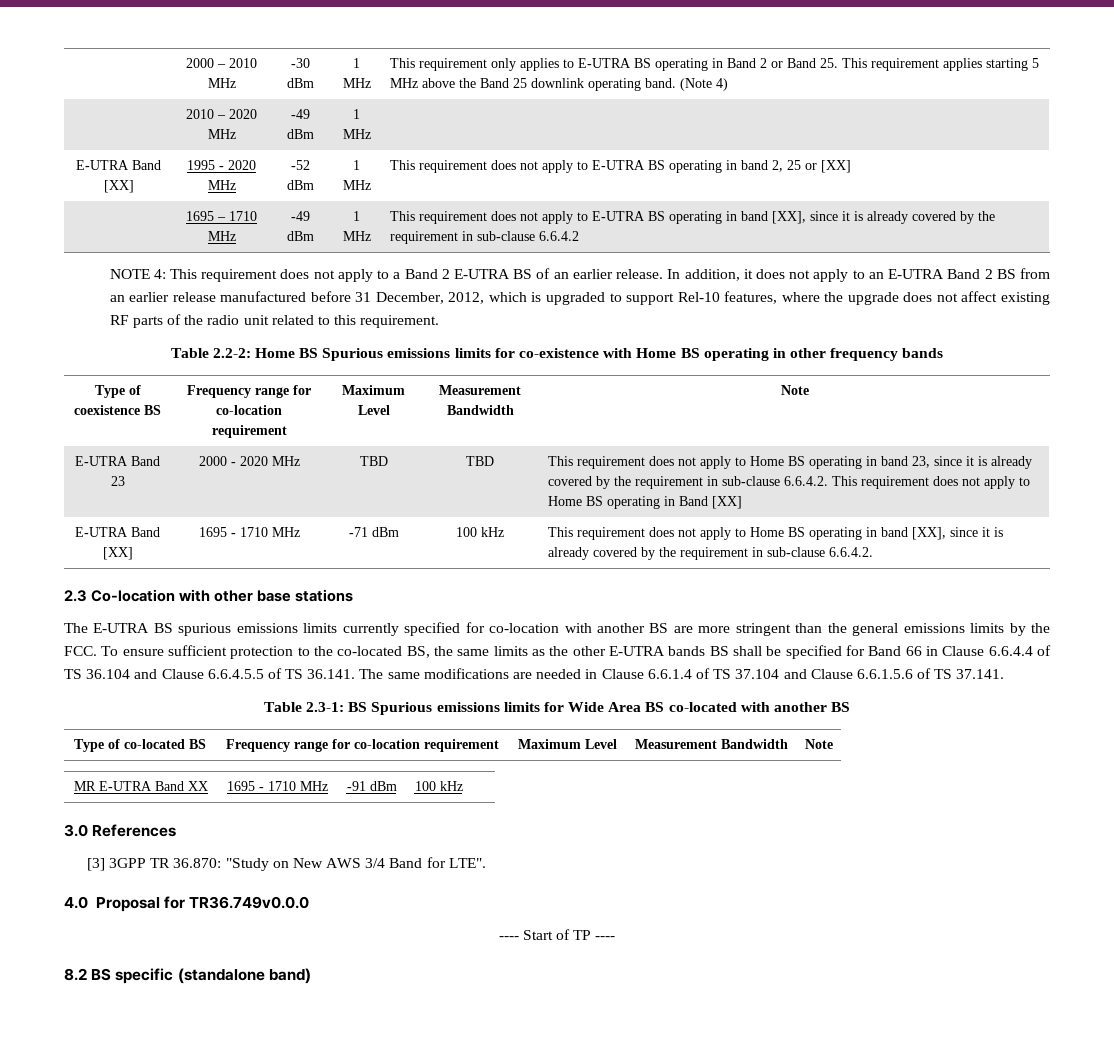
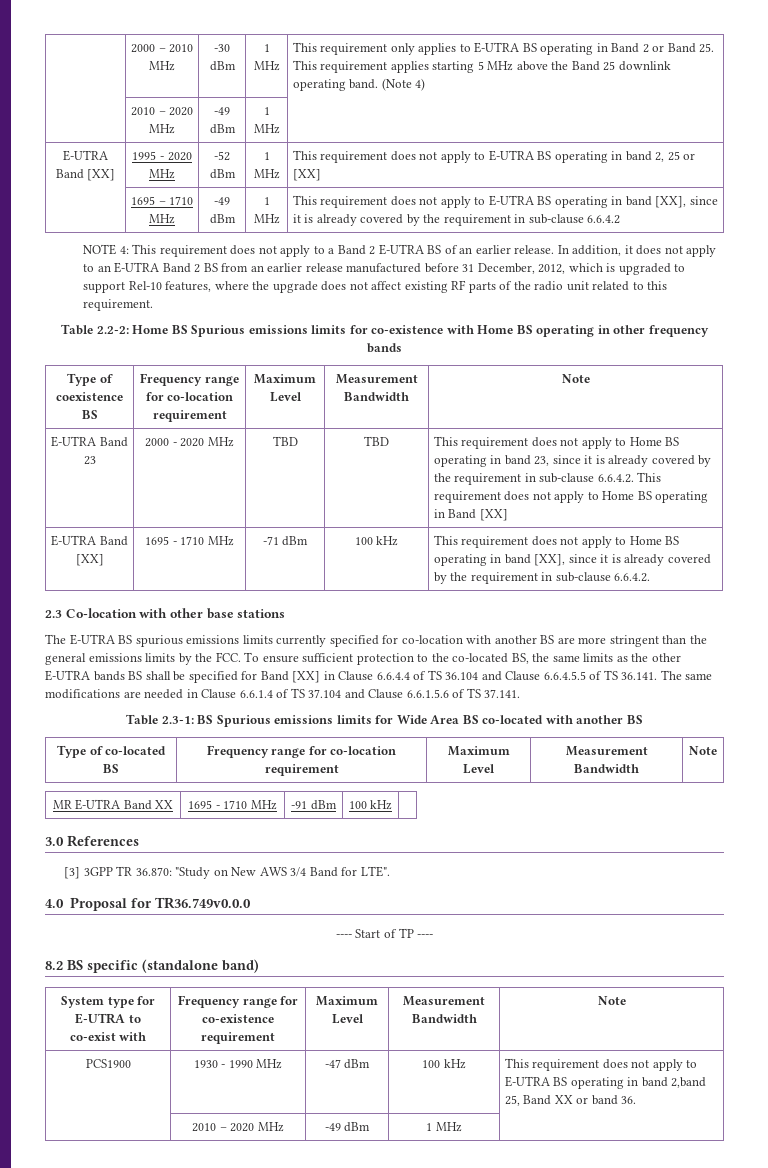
- The E-UTRA BS spurious emissions limits currently specified for co-location with another BS are more stringent than the general emissions limits by the FCC. To ensure sufficient protection to the co-located BS, the same limits as the other E-UTRA bands BS shall be specified for Band 66 in Clause 6.6.4.4 of TS 36.104 and Clause 6.6.4.5.5 of TS 36.141. The same modifications are needed in Clause 6.6.1.4 of TS 37.104 and Clause 6.6.1.5.6 of TS 37.141.
+ The E-UTRA BS spurious emissions limits currently specified for co-location with another BS are more stringent than the general emissions limits by the FCC. To ensure sufficient protection to the co-located BS, the same limits as the other E-UTRA bands BS shall be specified for Band [XX] in Clause 6.6.4.4 of TS 36.104 and Clause 6.6.4.5.5 of TS 36.141. The same modifications are needed in Clause 6.6.1.4 of TS 37.104 and Clause 6.6.1.5.6 of TS 37.141.
+ System type for E-UTRA to co-exist with | Frequency range for co-existence requirement | Maximum Level | Measurement Bandwidth | Note
+ PCS1900 | 1930 - 1990 MHz | -47 dBm | 100 kHz | This requirement does not apply to E-UTRA BS operating in band 2,band 25, Band XX or band 36.
+ | 2010 – 2020 MHz | -49 dBm | 1 MHz |

